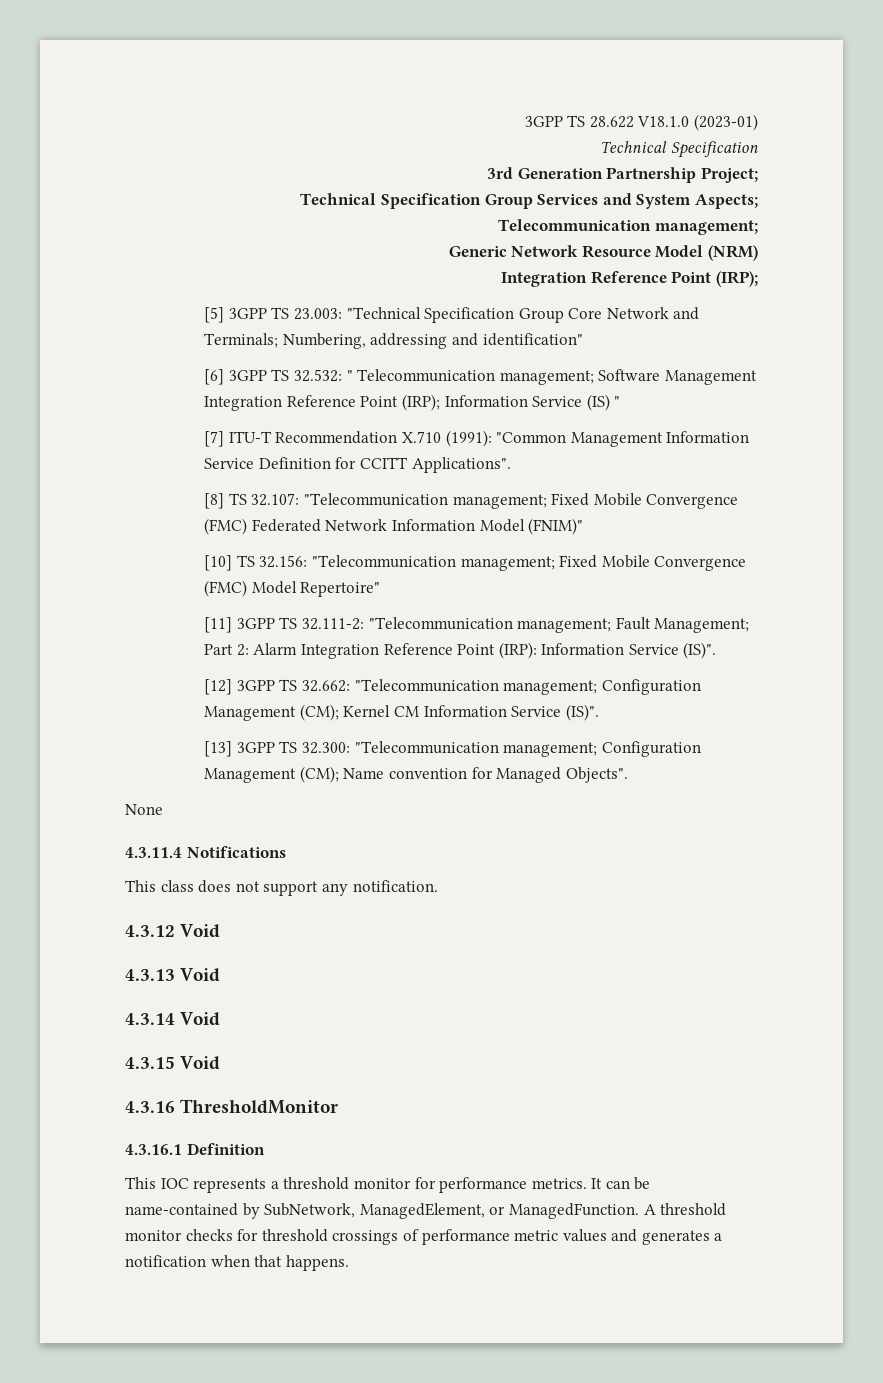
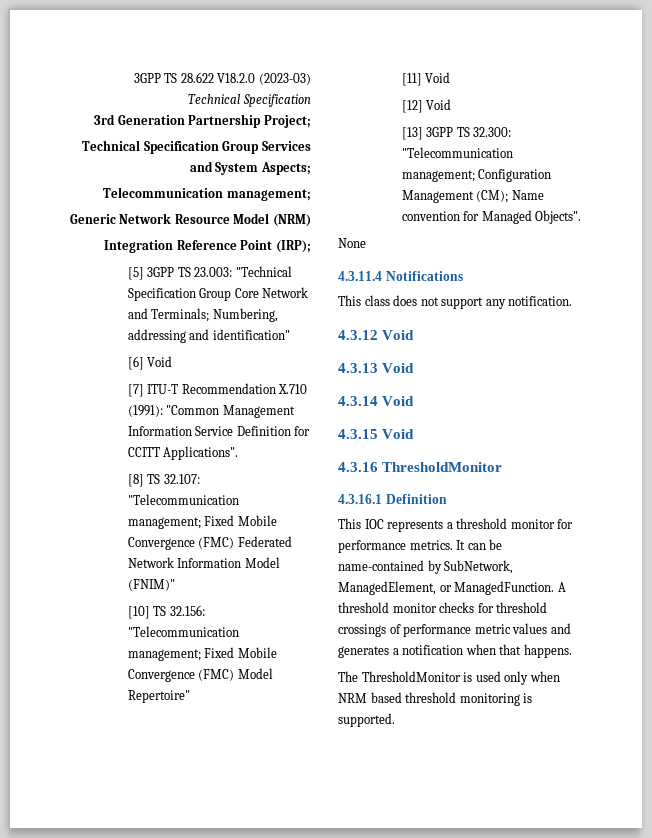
- 3GPP TS 28.622 V18.1.0 (2023-01)
+ 3GPP TS 28.622 V18.2.0 (2023-03)
- [6] 3GPP TS 32.532: " Telecommunication management; Software Management Integration Reference Point (IRP); Information Service (IS) "
+ [6] Void
- [11] 3GPP TS 32.111-2: "Telecommunication management; Fault Management; Part 2: Alarm Integration Reference Point (IRP): Information Service (IS)".
- [12] 3GPP TS 32.662: "Telecommunication management; Configuration Management (CM); Kernel CM Information Service (IS)".
+ [11] Void
+ [12] Void
+ The ThresholdMonitor is used only when NRM based threshold monitoring is supported.

